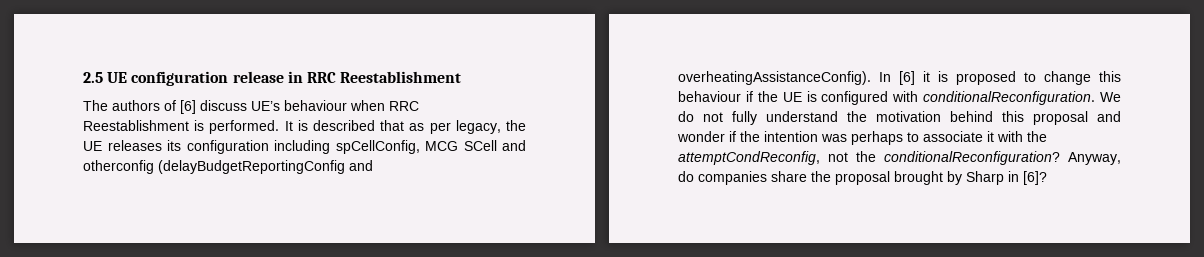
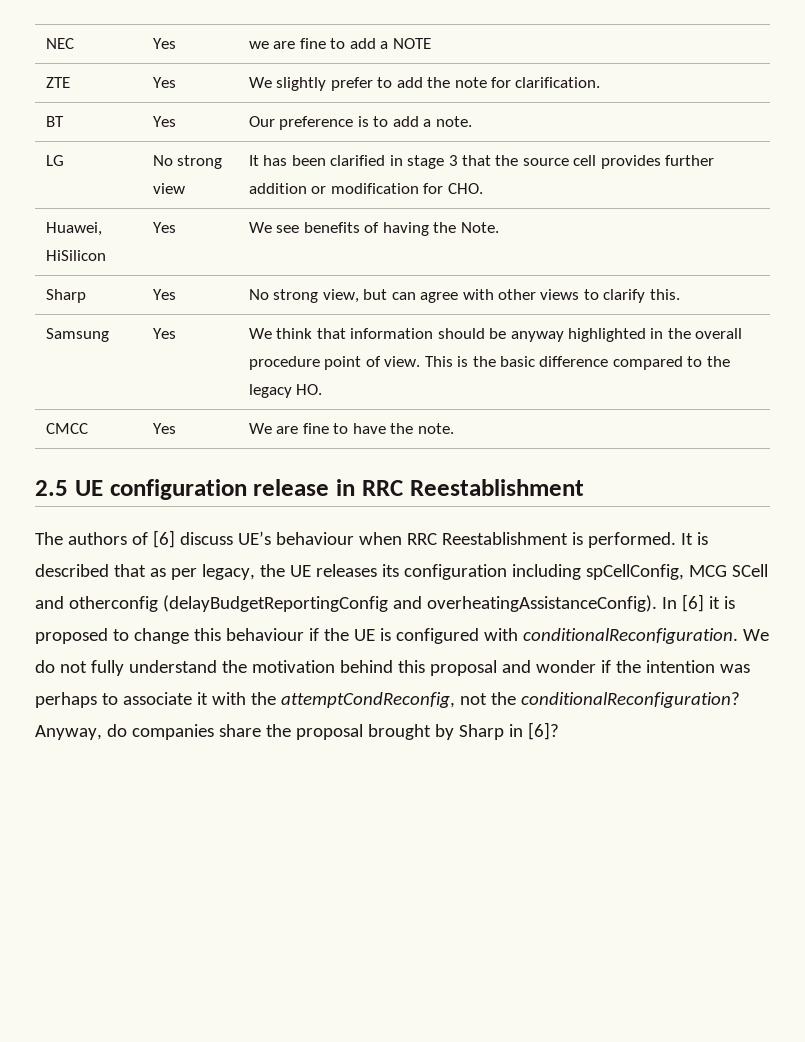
+ NEC | Yes | we are fine to add a NOTE
+ ZTE | Yes | We slightly prefer to add the note for clarification.
+ BT | Yes | Our preference is to add a note.
+ LG | No strong view | It has been clarified in stage 3 that the source cell provides further addition or modification for CHO.
+ Huawei, HiSilicon | Yes | We see benefits of having the Note.
+ Sharp | Yes | No strong view, but can agree with other views to clarify this.
+ Samsung | Yes | We think that information should be anyway highlighted in the overall procedure point of view. This is the basic difference compared to the legacy HO.
+ CMCC | Yes | We are fine to have the note.

